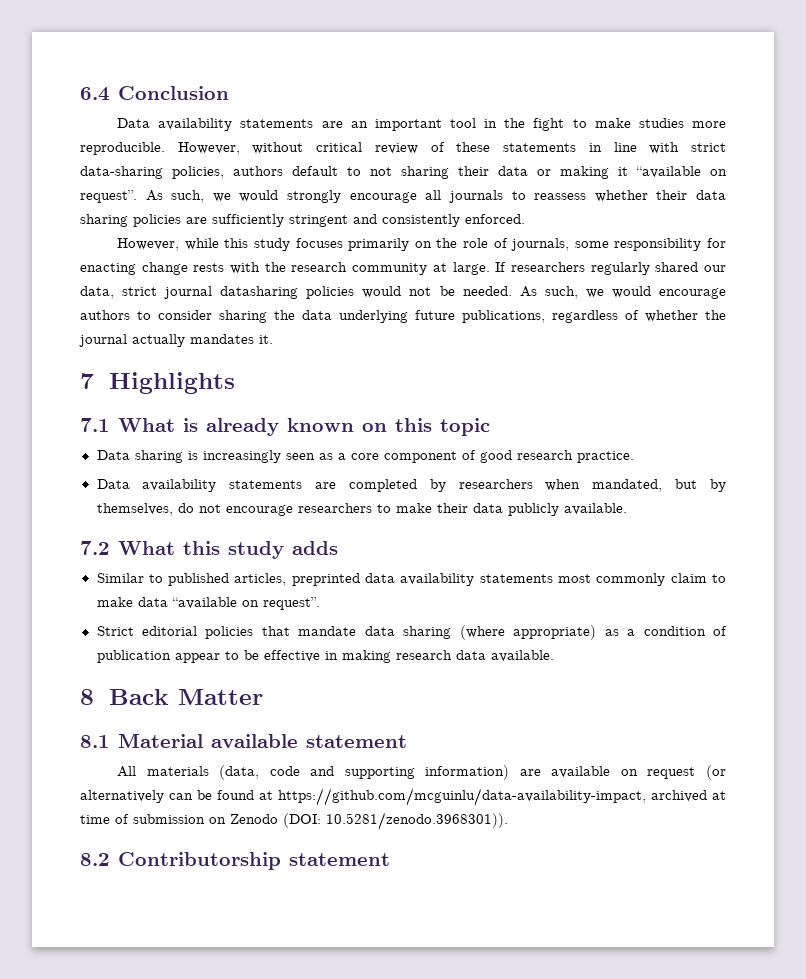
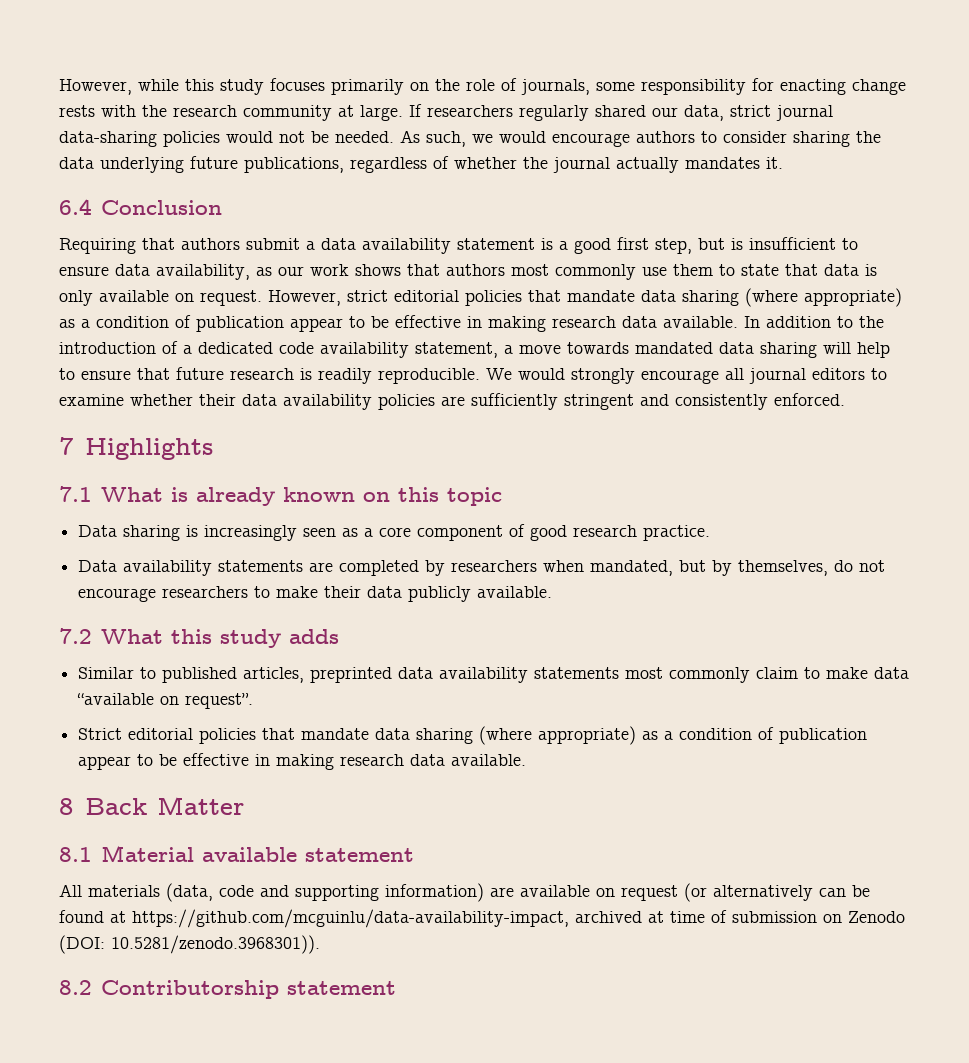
- 6.4 Conclusion
- Data availability statements are an important tool in the fight to make studies more reproducible. However, without critical review of these statements in line with strict data-sharing policies, authors default to not sharing their data or making it “available on request”. As such, we would strongly encourage all journals to reassess whether their data sharing policies are sufficiently stringent and consistently enforced.
- If researchers regularly shared our data, strict journal datasharing policies would not be needed.
+ If researchers regularly shared our data, strict journal data-sharing policies would not be needed.
+ 6.4 Conclusion
+ Requiring that authors submit a data availability statement is a good first step, but is insufficient to ensure data availability, as our work shows that authors most commonly use them to state that data is only available on request. However, strict editorial policies that mandate data sharing (where appropriate) as a condition of publication appear to be effective in making research data available. In addition to the introduction of a dedicated code availability statement, a move towards mandated data sharing will help to ensure that future research is readily reproducible. We would strongly encourage all journal editors to examine whether their data availability policies are sufficiently stringent and consistently enforced.

